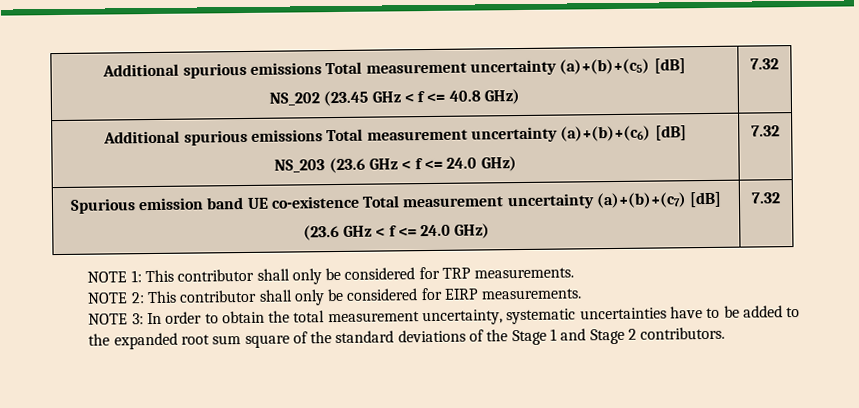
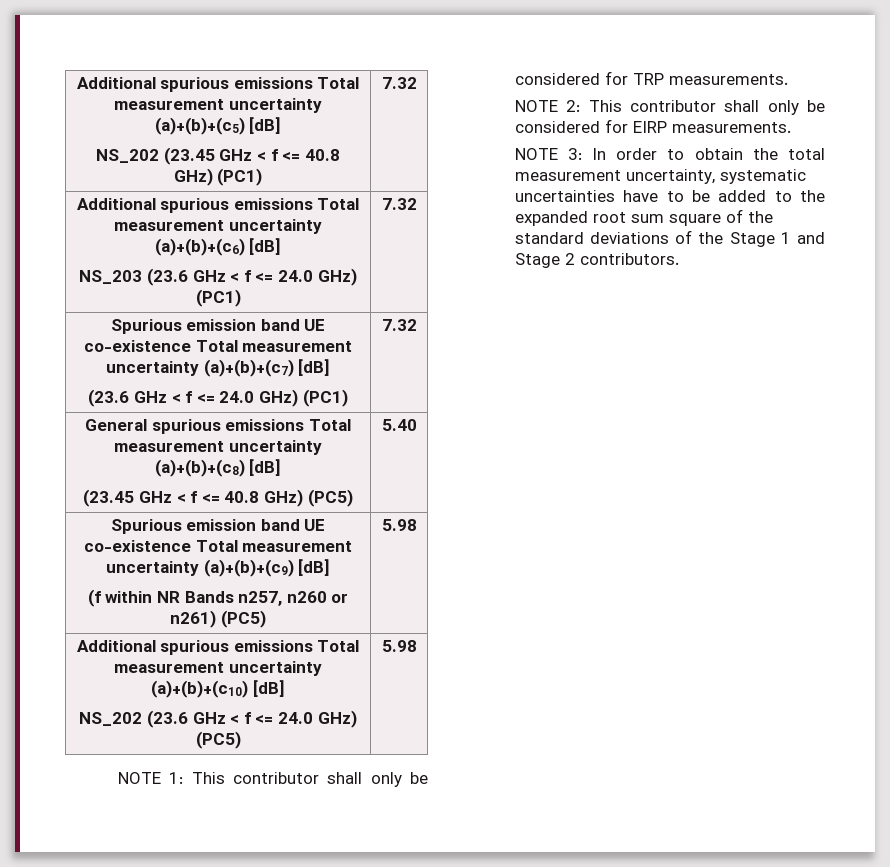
  Additional spurious emissions Total measurement uncertainty (a)+(b)+(c5) [dB]
- NS_202 (23.45 GHz < f <= 40.8 GHz) | 7.32
+ NS_202 (23.45 GHz < f <= 40.8 GHz) (PC1) | 7.32
  Additional spurious emissions Total measurement uncertainty (a)+(b)+(c6) [dB]
- NS_203 (23.6 GHz < f <= 24.0 GHz) | 7.32
+ NS_203 (23.6 GHz < f <= 24.0 GHz) (PC1) | 7.32
  Spurious emission band UE co-existence Total measurement uncertainty (a)+(b)+(c7) [dB]
- (23.6 GHz < f <= 24.0 GHz) | 7.32
+ (23.6 GHz < f <= 24.0 GHz) (PC1) | 7.32
+ General spurious emissions Total measurement uncertainty (a)+(b)+(c8) [dB]
+ (23.45 GHz < f <= 40.8 GHz) (PC5) | 5.40
+ Spurious emission band UE co-existence Total measurement uncertainty (a)+(b)+(c9) [dB]
+ (f within NR Bands n257, n260 or n261) (PC5) | 5.98
+ Additional spurious emissions Total measurement uncertainty (a)+(b)+(c10) [dB]
+ NS_202 (23.6 GHz < f <= 24.0 GHz) (PC5) | 5.98

